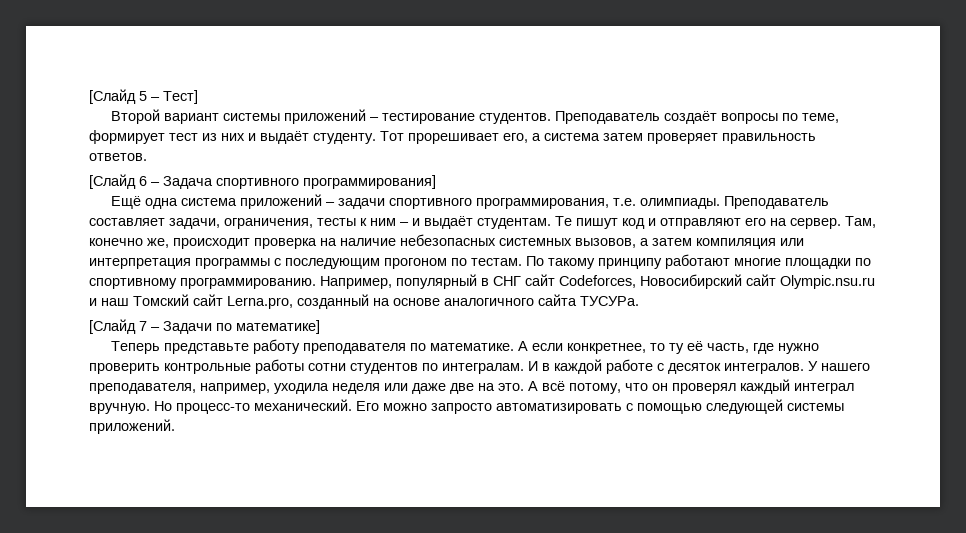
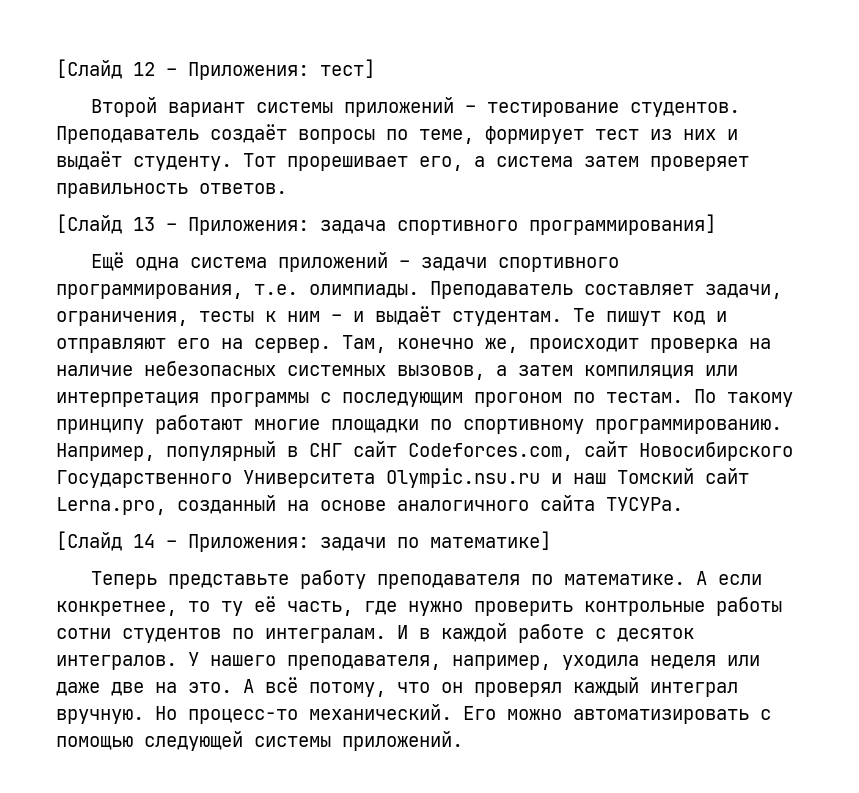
- [Слайд 5 – Тест]
+ [Слайд 12 – Приложения: тест]
- [Слайд 6 – Задача спортивного программирования]
+ [Слайд 13 – Приложения: задача спортивного программирования]
- Например, популярный в СНГ сайт Codeforces, Новосибирский сайт Olympic.nsu.ru и наш Томский сайт Lerna.pro, созданный на основе аналогичного сайта ТУСУРа.
+ Например, популярный в СНГ сайт Codeforces.com, сайт Новосибирского Государственного Университета Olympic.nsu.ru и наш Томский сайт Lerna.pro, созданный на основе аналогичного сайта ТУСУРа.
- [Слайд 7 – Задачи по математике]
+ [Слайд 14 – Приложения: задачи по математике]
- Его можно запросто автоматизировать с помощью следующей системы приложений.
+ Его можно автоматизировать с помощью следующей системы приложений.

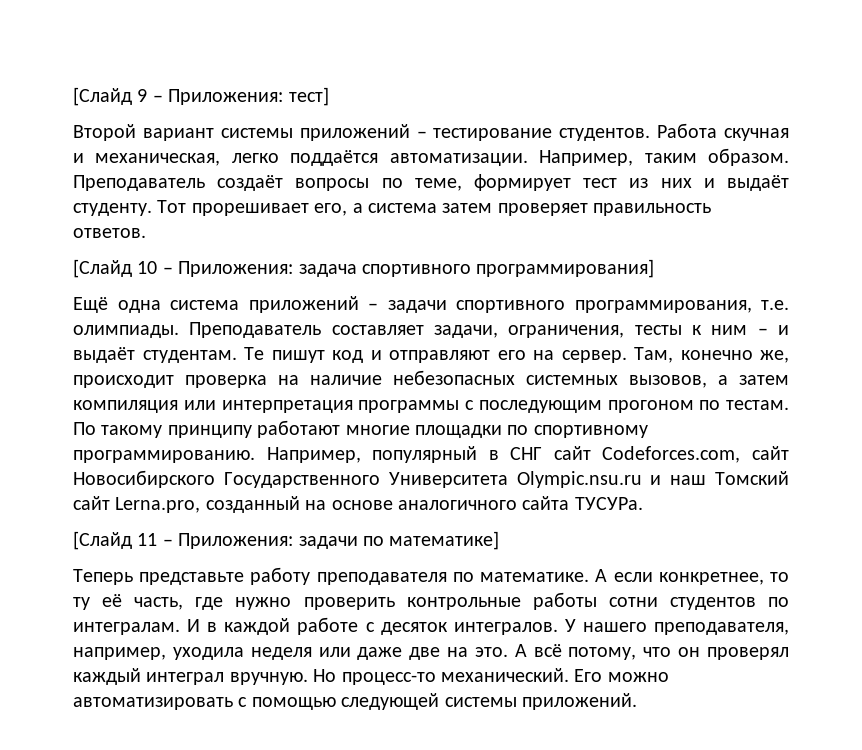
- [Слайд 12 – Приложения: тест]
+ [Слайд 9 – Приложения: тест]
+ Работа скучная и механическая, легко поддаётся автоматизации. Например, таким образом.
- [Слайд 13 – Приложения: задача спортивного программирования]
+ [Слайд 10 – Приложения: задача спортивного программирования]
- [Слайд 14 – Приложения: задачи по математике]
+ [Слайд 11 – Приложения: задачи по математике]

